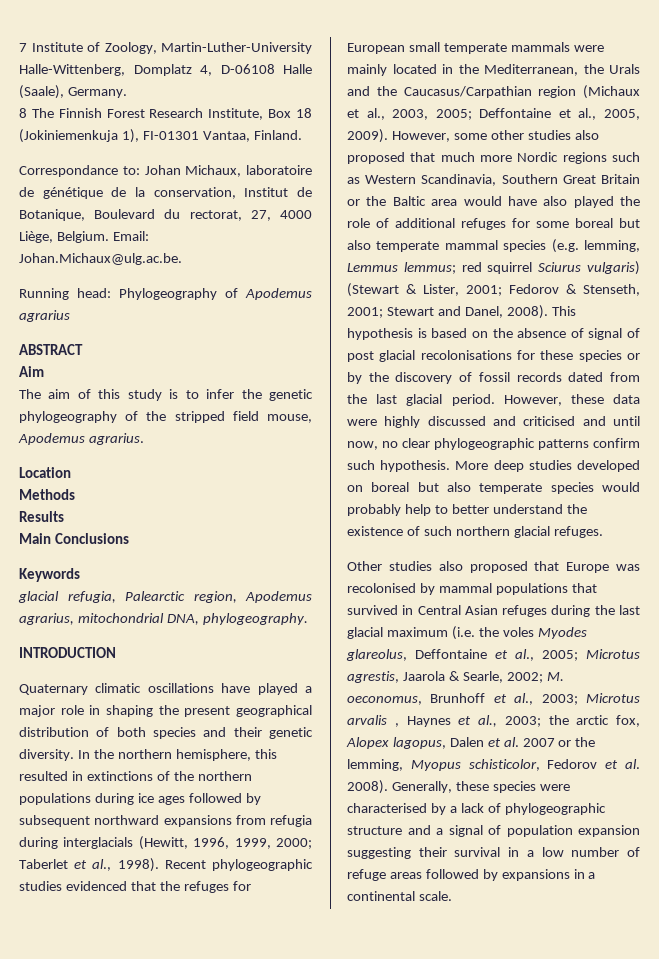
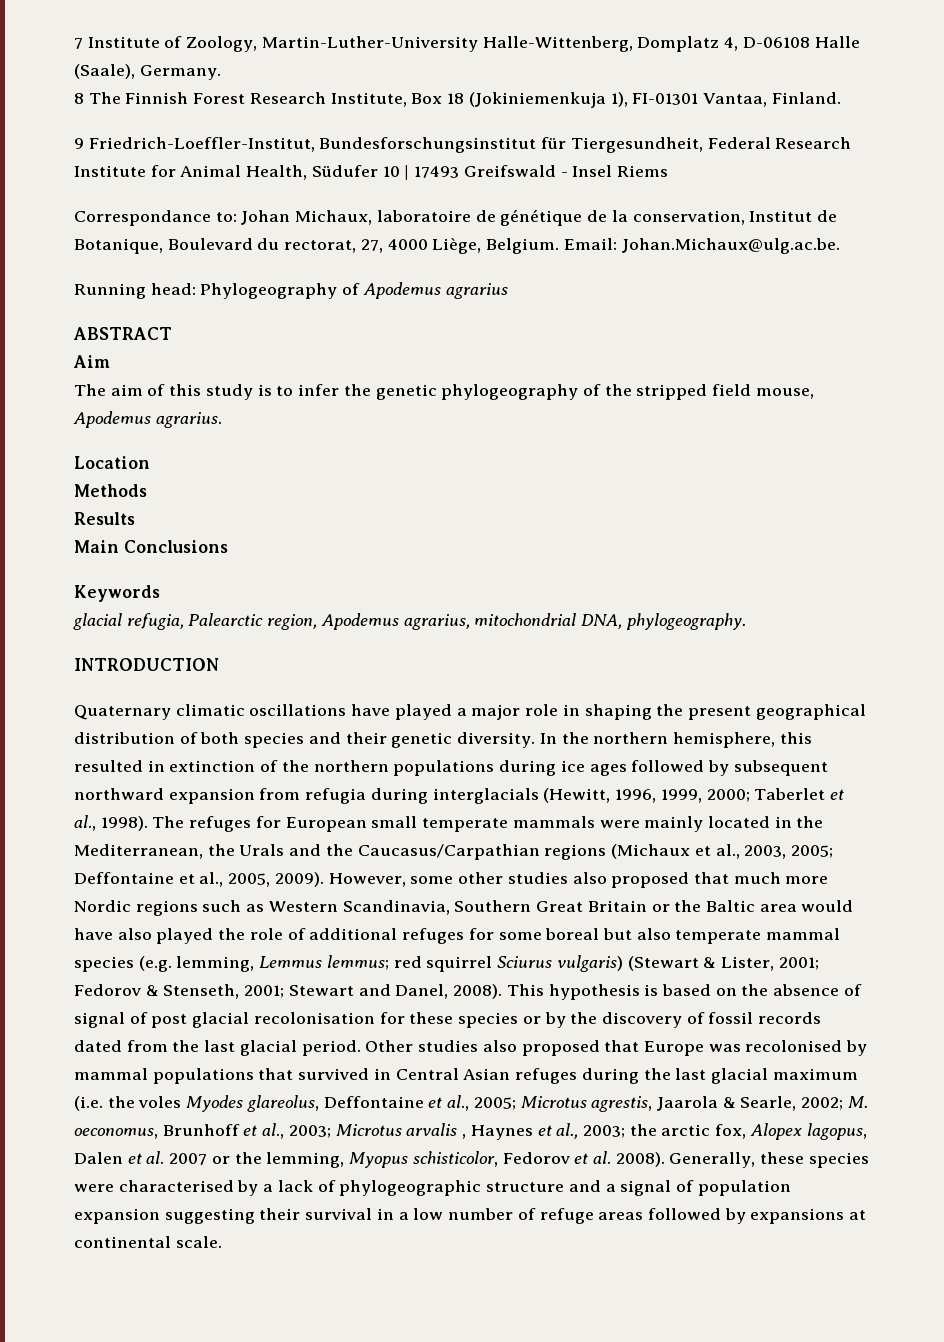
+ 9 Friedrich-Loeffler-Institut, Bundesforschungsinstitut für Tiergesundheit, Federal Research Institute for Animal Health, Südufer 10 | 17493 Greifswald - Insel Riems
- In the northern hemisphere, this resulted in extinctions of the northern populations during ice ages followed by subsequent northward expansions from refugia during interglacials (Hewitt, 1996, 1999, 2000; Taberlet et al., 1998).
+ In the northern hemisphere, this resulted in extinction of the northern populations during ice ages followed by subsequent northward expansion from refugia during interglacials (Hewitt, 1996, 1999, 2000; Taberlet et al., 1998).
- Recent phylogeographic studies evidenced that the refuges for European small temperate mammals were mainly located in the Mediterranean, the Urals and the Caucasus/Carpathian region (Michaux et al., 2003, 2005; Deffontaine et al., 2005, 2009).
+ The refuges for European small temperate mammals were mainly located in the Mediterranean, the Urals and the Caucasus/Carpathian regions (Michaux et al., 2003, 2005; Deffontaine et al., 2005, 2009).
- This hypothesis is based on the absence of signal of post glacial recolonisations for these species or by the discovery of fossil records dated from the last glacial period. However, these data were highly discussed and criticised and until now, no clear phylogeographic patterns confirm such hypothesis. More deep studies developed on boreal but also temperate species would probably help to better understand the existence of such northern glacial refuges.
- Other studies also proposed that Europe was recolonised by mammal populations that survived in Central Asian refuges during the last glacial maximum (i.e. the voles Myodes glareolus, Deffontaine et al., 2005;
+ This hypothesis is based on the absence of signal of post glacial recolonisation for these species or by the discovery of fossil records dated from the last glacial period. Other studies also proposed that Europe was recolonised by mammal populations that survived in Central Asian refuges during the last glacial maximum (i.e. the voles Myodes glareolus, Deffontaine et al., 2005;
- Generally, these species were characterised by a lack of phylogeographic structure and a signal of population expansion suggesting their survival in a low number of refuge areas followed by expansions in a continental scale.
+ Generally, these species were characterised by a lack of phylogeographic structure and a signal of population expansion suggesting their survival in a low number of refuge areas followed by expansions at continental scale.

